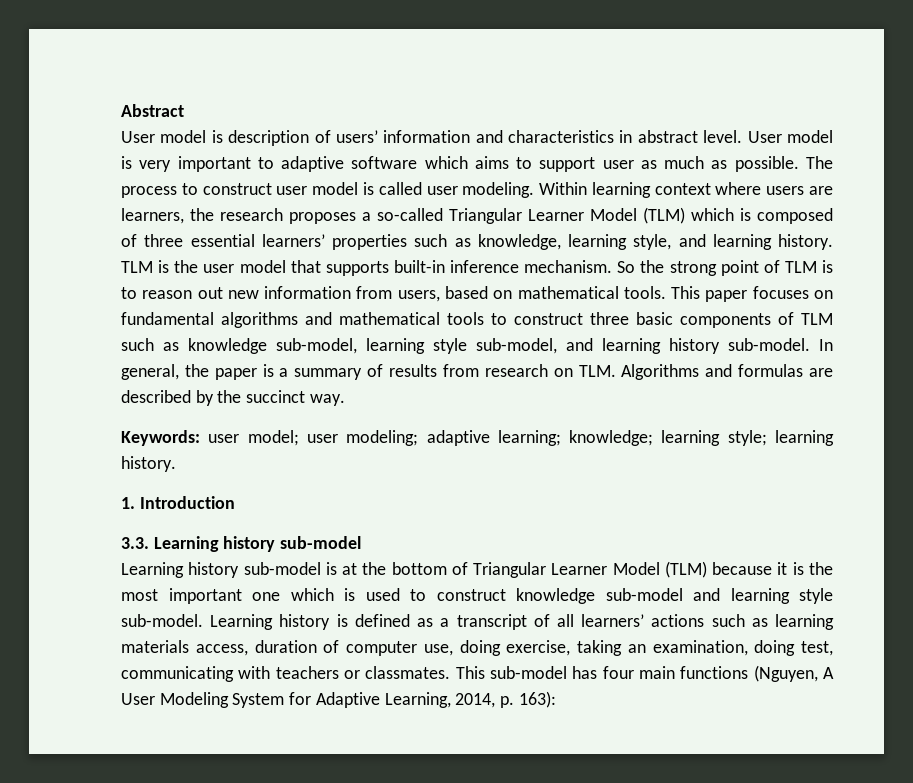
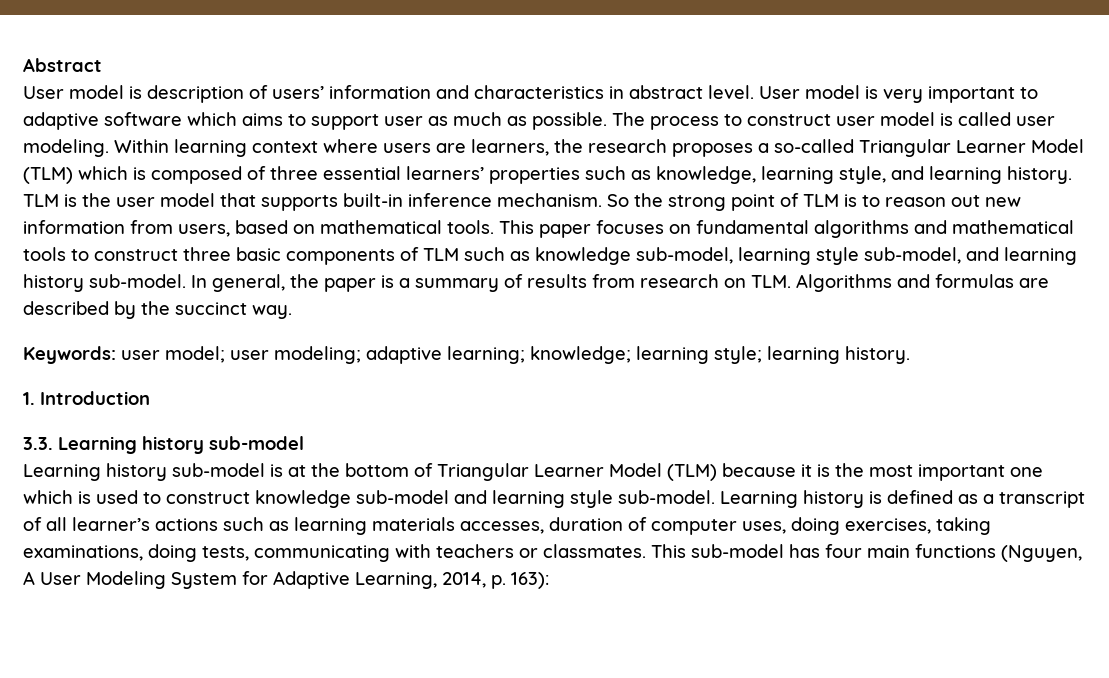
- Learning history is defined as a transcript of all learners’ actions such as learning materials access, duration of computer use, doing exercise, taking an examination, doing test, communicating with teachers or classmates.
+ Learning history is defined as a transcript of all learner’s actions such as learning materials accesses, duration of computer uses, doing exercises, taking examinations, doing tests, communicating with teachers or classmates.

